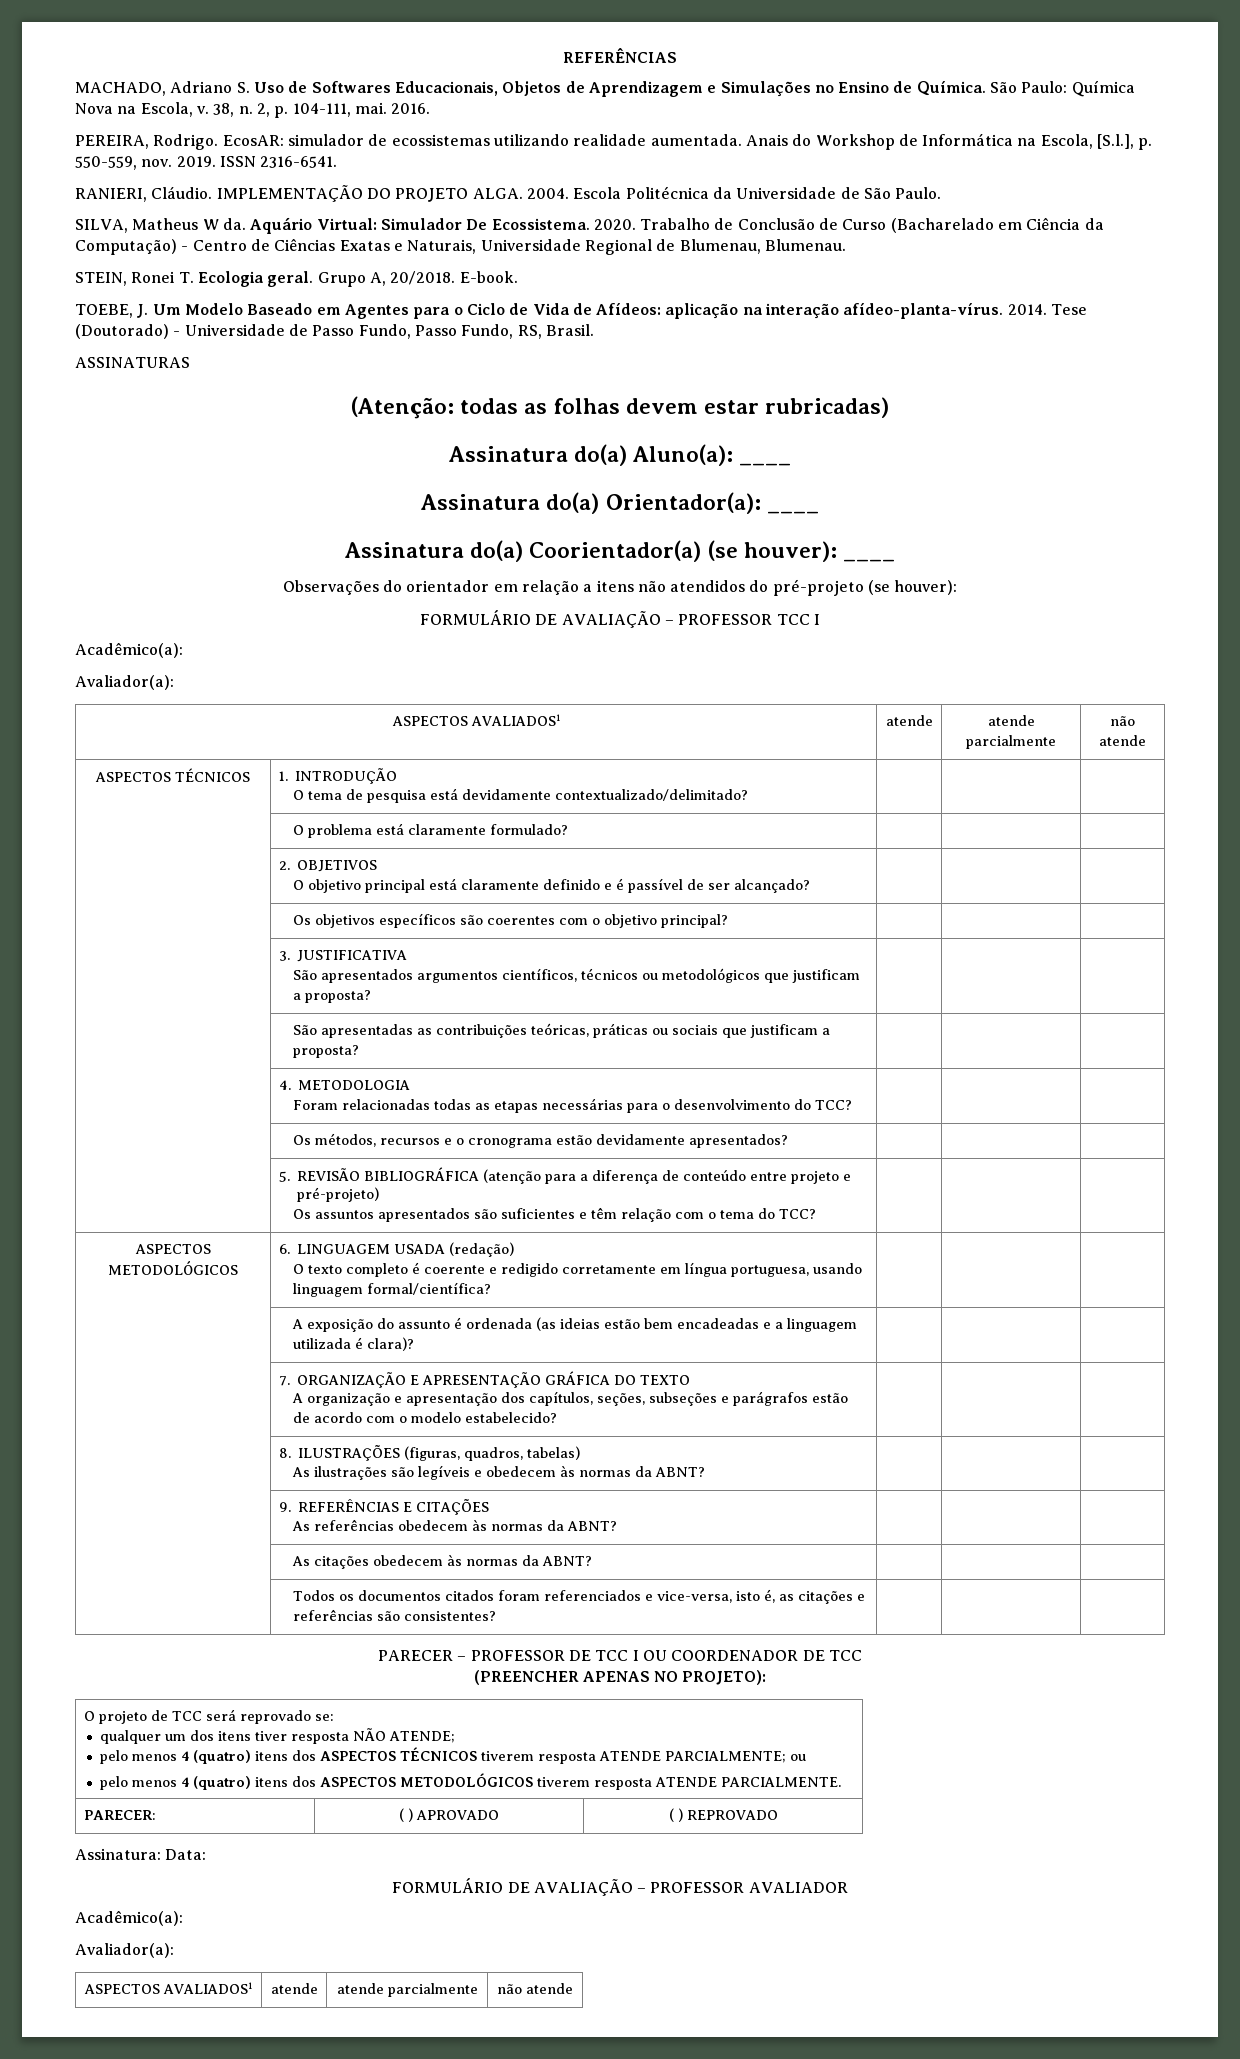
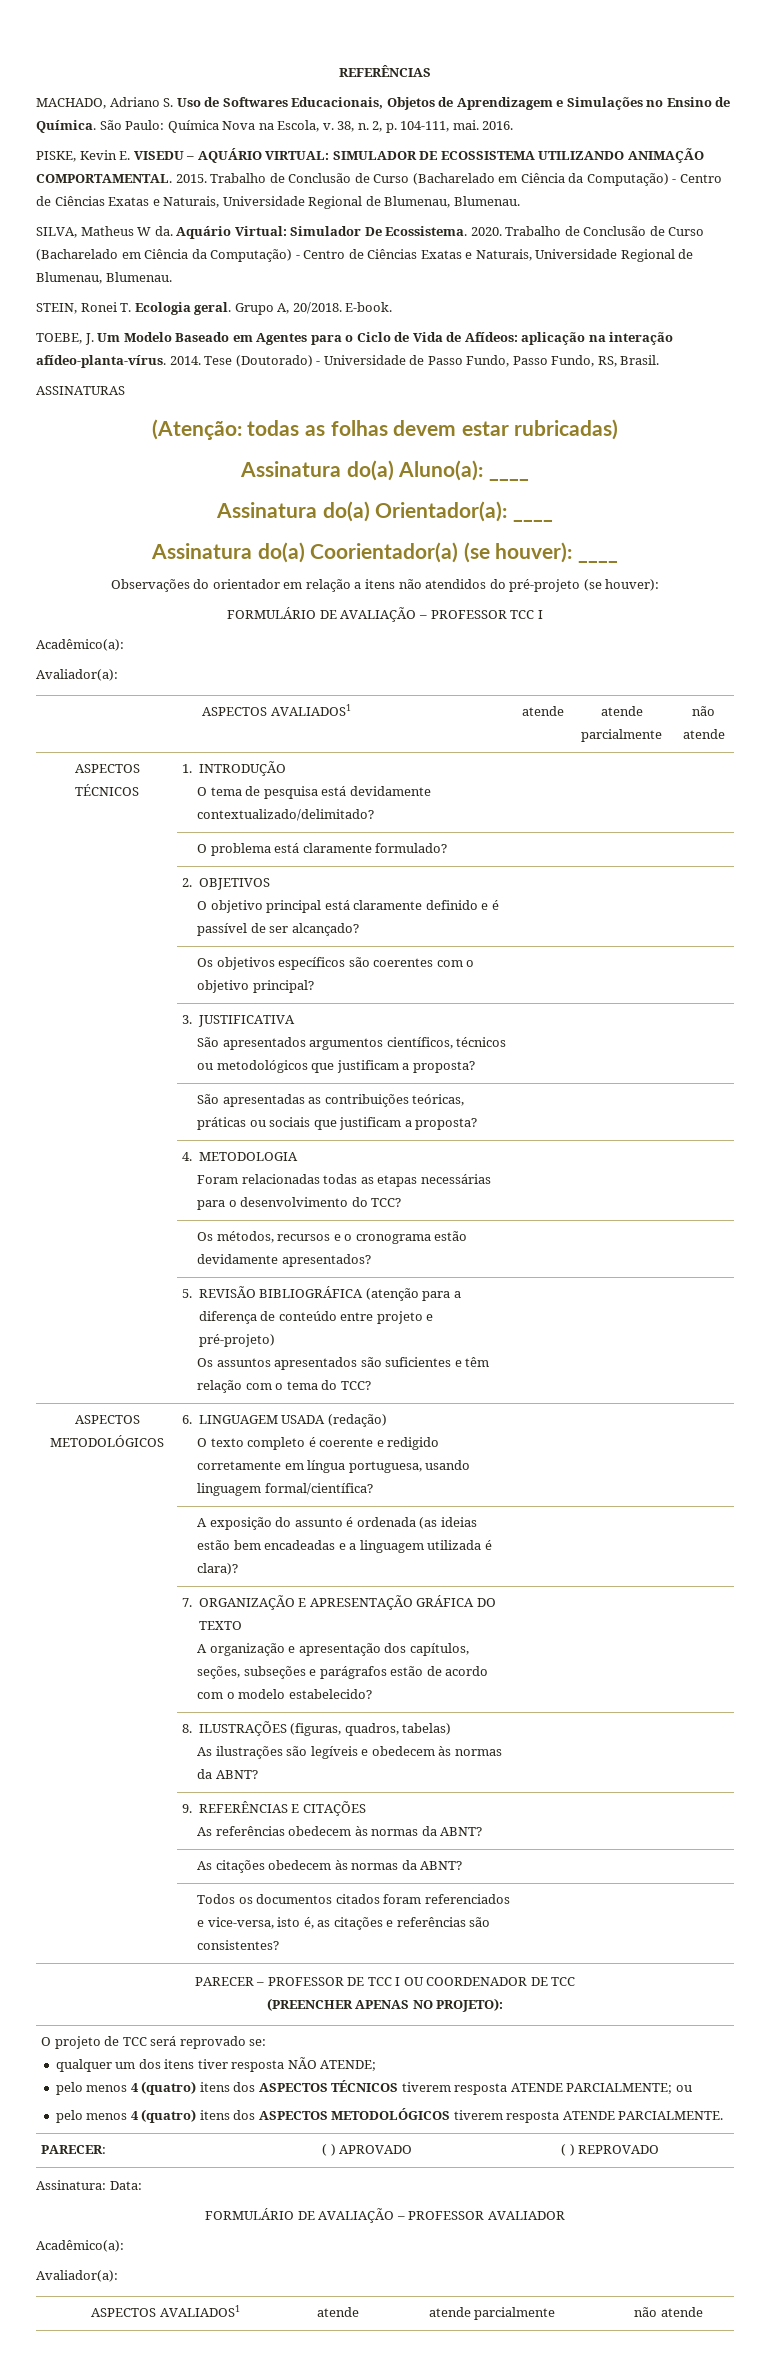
- PEREIRA, Rodrigo. EcosAR: simulador de ecossistemas utilizando realidade aumentada. Anais do Workshop de Informática na Escola, [S.l.], p. 550-559, nov. 2019. ISSN 2316-6541.
- RANIERI, Cláudio. IMPLEMENTAÇÃO DO PROJETO ALGA. 2004. Escola Politécnica da Universidade de São Paulo.
+ PISKE, Kevin E. VISEDU – AQUÁRIO VIRTUAL: SIMULADOR DE ECOSSISTEMA UTILIZANDO ANIMAÇÃO COMPORTAMENTAL. 2015. Trabalho de Conclusão de Curso (Bacharelado em Ciência da Computação) - Centro de Ciências Exatas e Naturais, Universidade Regional de Blumenau, Blumenau.

